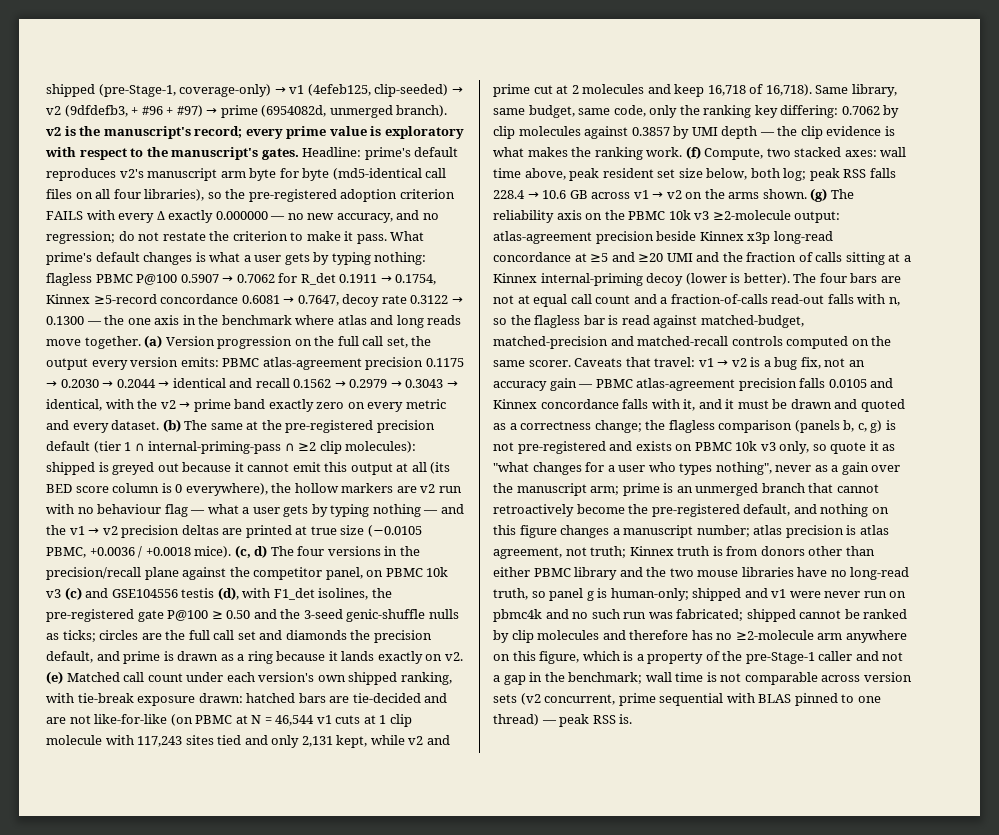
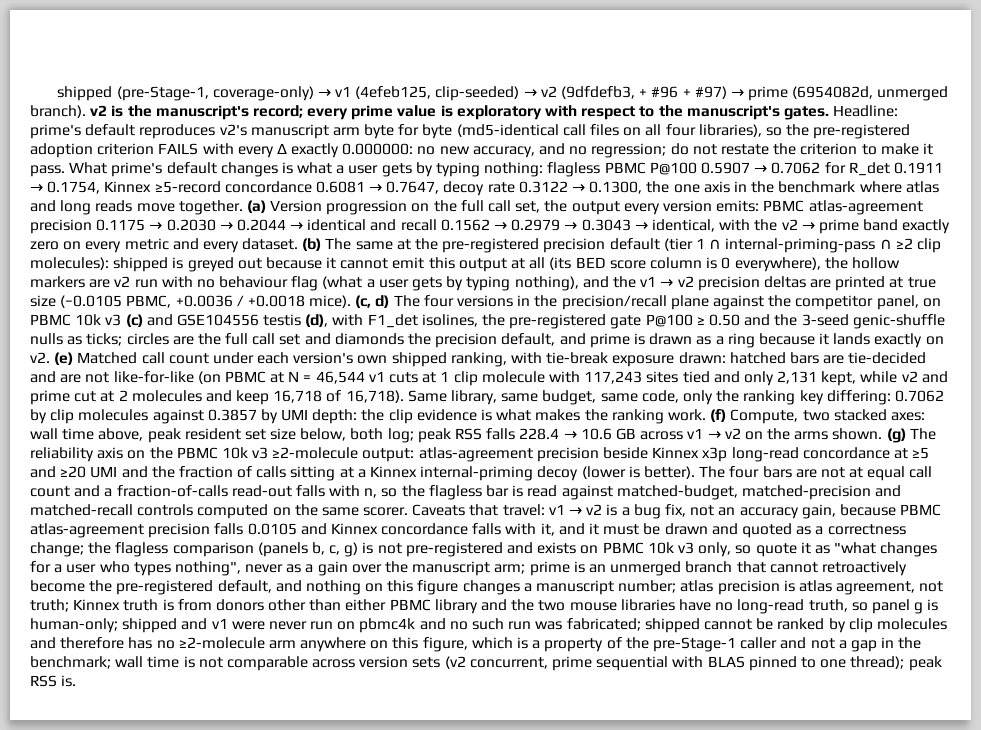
- Headline: prime's default reproduces v2's manuscript arm byte for byte (md5-identical call files on all four libraries), so the pre-registered adoption criterion FAILS with every Δ exactly 0.000000 — no new accuracy, and no regression; do not restate the criterion to make it pass.
+ Headline: prime's default reproduces v2's manuscript arm byte for byte (md5-identical call files on all four libraries), so the pre-registered adoption criterion FAILS with every Δ exactly 0.000000: no new accuracy, and no regression; do not restate the criterion to make it pass.
- What prime's default changes is what a user gets by typing nothing: flagless PBMC P@100 0.5907 → 0.7062 for R_det 0.1911 → 0.1754, Kinnex ≥5-record concordance 0.6081 → 0.7647, decoy rate 0.3122 → 0.1300 — the one axis in the benchmark where atlas and long reads move together.
+ What prime's default changes is what a user gets by typing nothing: flagless PBMC P@100 0.5907 → 0.7062 for R_det 0.1911 → 0.1754, Kinnex ≥5-record concordance 0.6081 → 0.7647, decoy rate 0.3122 → 0.1300, the one axis in the benchmark where atlas and long reads move together.
- shipped is greyed out because it cannot emit this output at all (its BED score column is 0 everywhere), the hollow markers are v2 run with no behaviour flag — what a user gets by typing nothing — and the v1 → v2 precision deltas are printed at true size (−0.0105 PBMC, +0.0036 / +0.0018 mice).
+ shipped is greyed out because it cannot emit this output at all (its BED score column is 0 everywhere), the hollow markers are v2 run with no behaviour flag (what a user gets by typing nothing), and the v1 → v2 precision deltas are printed at true size (−0.0105 PBMC, +0.0036 / +0.0018 mice).
- Same library, same budget, same code, only the ranking key differing: 0.7062 by clip molecules against 0.3857 by UMI depth — the clip evidence is what makes the ranking work.
+ Same library, same budget, same code, only the ranking key differing: 0.7062 by clip molecules against 0.3857 by UMI depth: the clip evidence is what makes the ranking work.
- v1 → v2 is a bug fix, not an accuracy gain — PBMC atlas-agreement precision falls 0.0105 and Kinnex concordance falls with it, and it must be drawn and quoted as a correctness change;
+ v1 → v2 is a bug fix, not an accuracy gain, because PBMC atlas-agreement precision falls 0.0105 and Kinnex concordance falls with it, and it must be drawn and quoted as a correctness change;
- wall time is not comparable across version sets (v2 concurrent, prime sequential with BLAS pinned to one thread) — peak RSS is.
+ wall time is not comparable across version sets (v2 concurrent, prime sequential with BLAS pinned to one thread); peak RSS is.

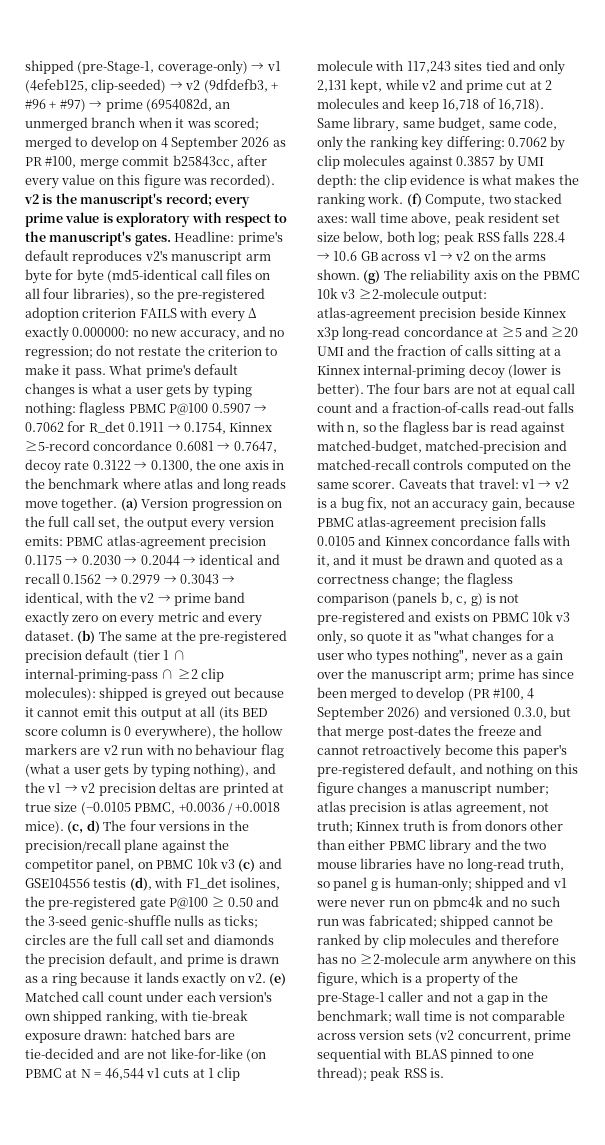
- shipped (pre-Stage-1, coverage-only) → v1 (4efeb125, clip-seeded) → v2 (9dfdefb3, + #96 + #97) → prime (6954082d, unmerged branch). v2 is the manuscript's record; every prime value is exploratory with respect to the manuscript's gates.
+ shipped (pre-Stage-1, coverage-only) → v1 (4efeb125, clip-seeded) → v2 (9dfdefb3, + #96 + #97) → prime (6954082d, an unmerged branch when it was scored; merged to develop on 4 September 2026 as PR #100, merge commit b25843cc, after every value on this figure was recorded). v2 is the manuscript's record; every prime value is exploratory with respect to the manuscript's gates.
- prime is an unmerged branch that cannot retroactively become the pre-registered default, and nothing on this figure changes a manuscript number;
+ prime has since been merged to develop (PR #100, 4 September 2026) and versioned 0.3.0, but that merge post-dates the freeze and cannot retroactively become this paper's pre-registered default, and nothing on this figure changes a manuscript number;

